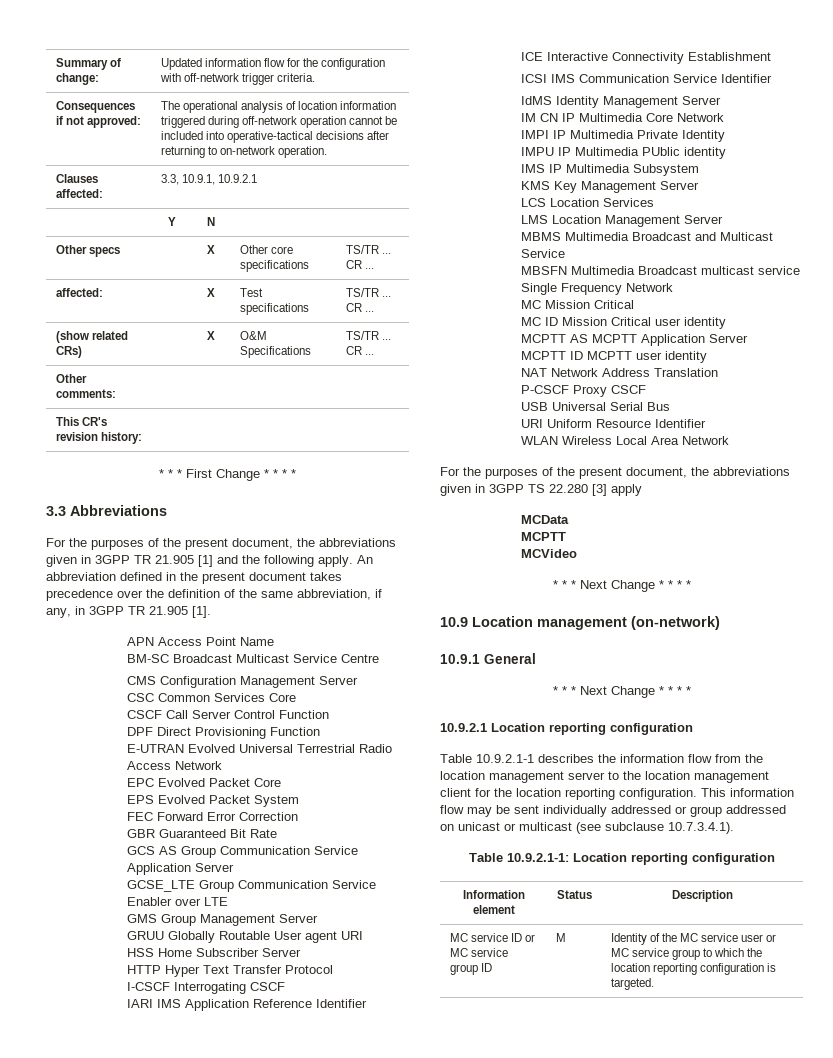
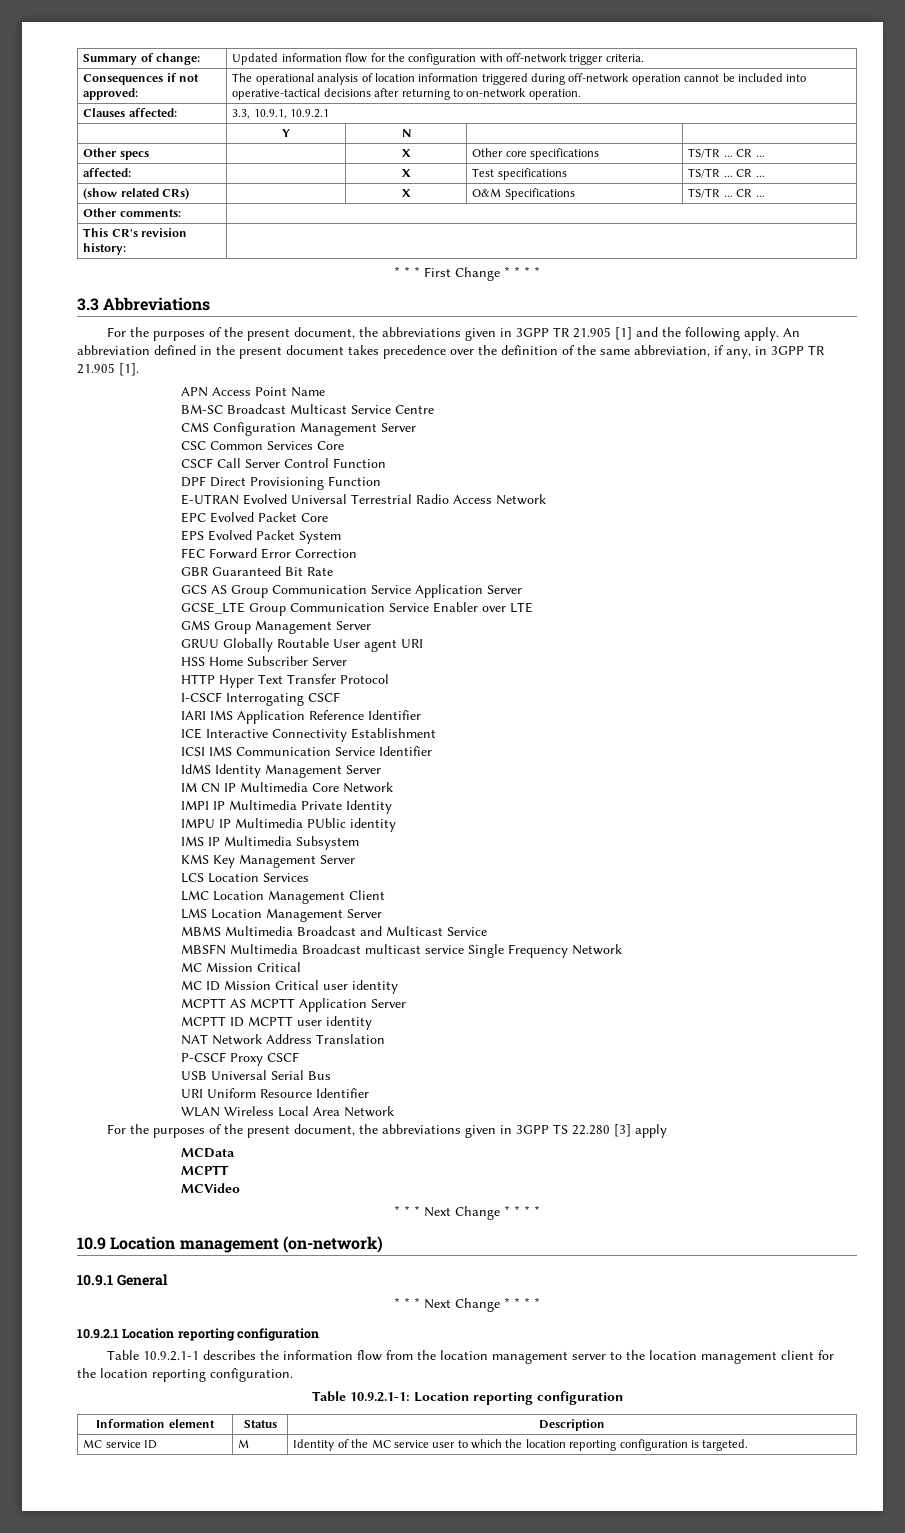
+ LMC Location Management Client
- This information flow may be sent individually addressed or group addressed on unicast or multicast (see subclause 10.7.3.4.1).
- MC service ID or MC service group ID | M | Identity of the MC service user or MC service group to which the location reporting configuration is targeted.
+ MC service ID | M | Identity of the MC service user to which the location reporting configuration is targeted.

